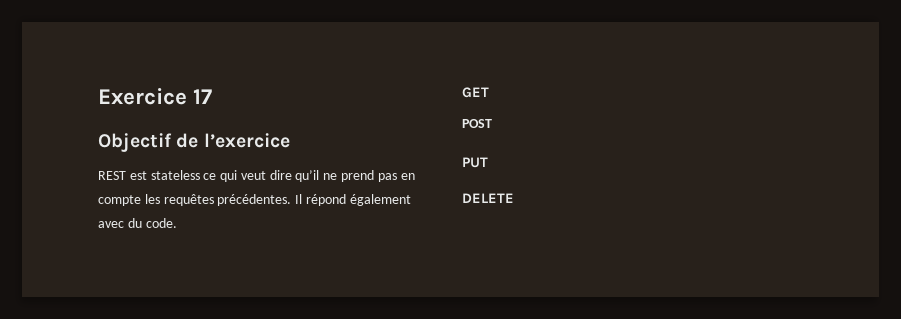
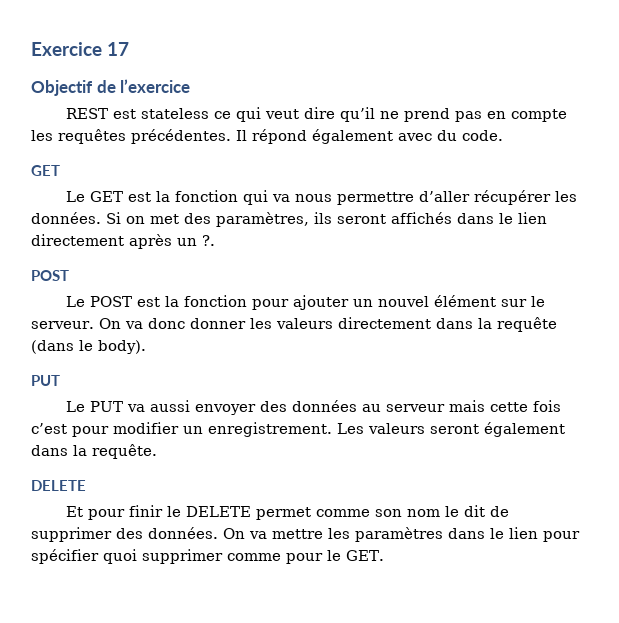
+ Le GET est la fonction qui va nous permettre d’aller récupérer les données. Si on met des paramètres, ils seront affichés dans le lien directement après un ?.
  POST
+ Le POST est la fonction pour ajouter un nouvel élément sur le serveur. On va donc donner les valeurs directement dans la requête (dans le body).
  PUT
+ Le PUT va aussi envoyer des données au serveur mais cette fois c’est pour modifier un enregistrement. Les valeurs seront également dans la requête.
  DELETE
+ Et pour finir le DELETE permet comme son nom le dit de supprimer des données. On va mettre les paramètres dans le lien pour spécifier quoi supprimer comme pour le GET.

